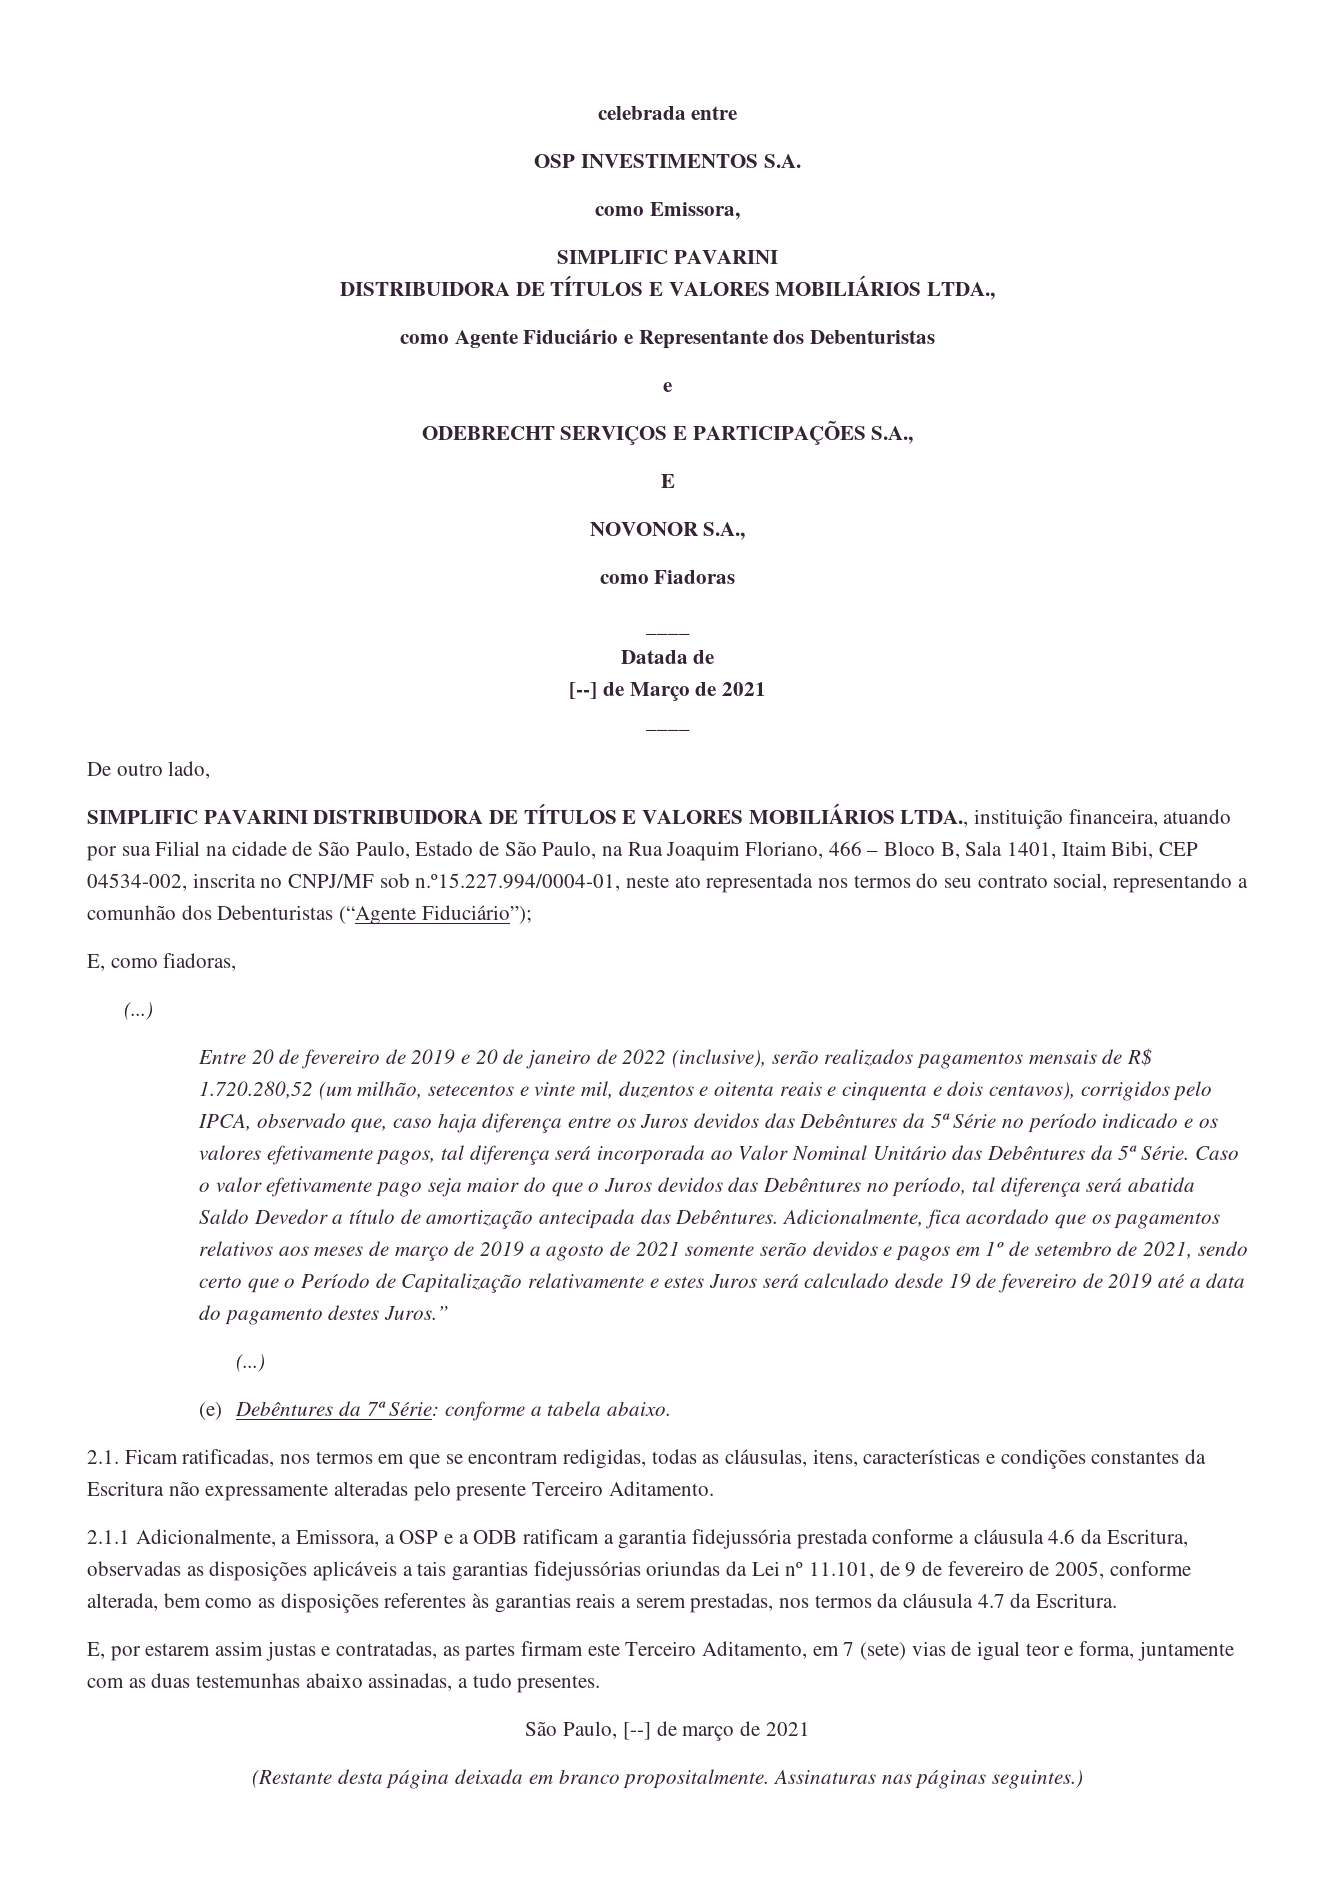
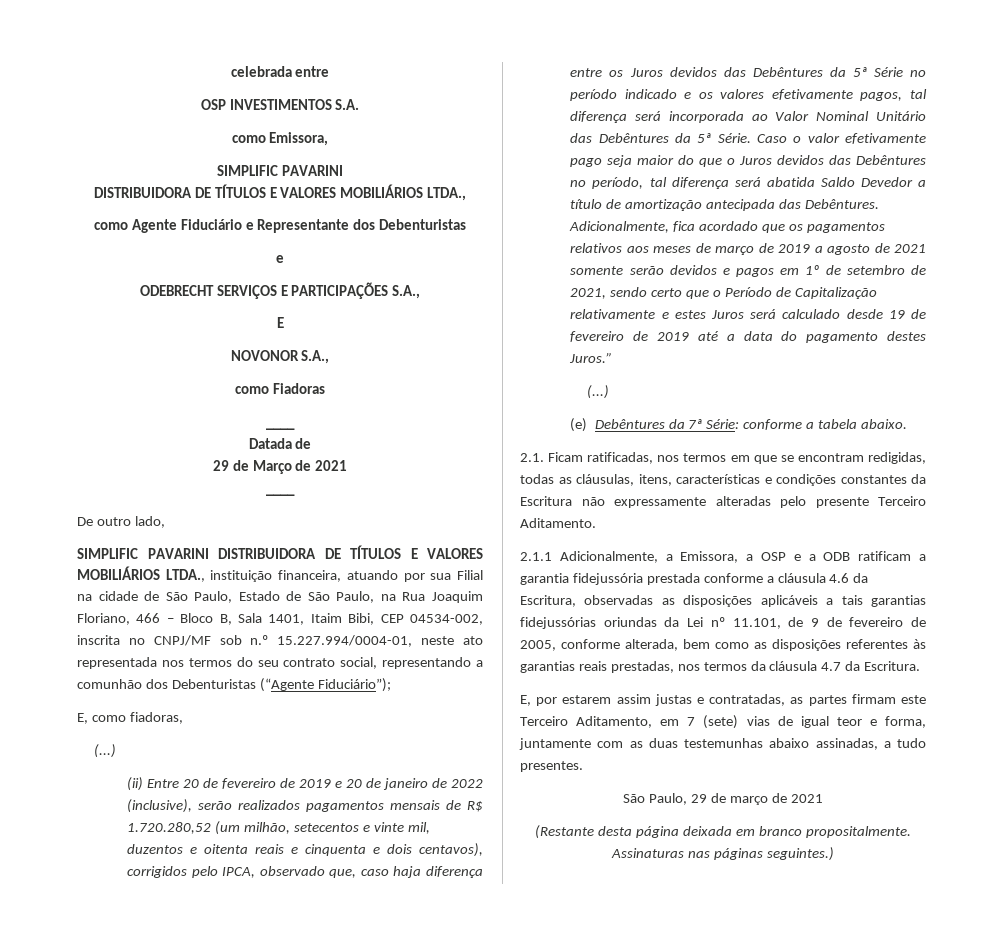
- [--] de Março de 2021
+ 29 de Março de 2021
- SIMPLIFIC PAVARINI DISTRIBUIDORA DE TÍTULOS E VALORES MOBILIÁRIOS LTDA., instituição financeira, atuando por sua Filial na cidade de São Paulo, Estado de São Paulo, na Rua Joaquim Floriano, 466 – Bloco B, Sala 1401, Itaim Bibi, CEP 04534-002, inscrita no CNPJ/MF sob n.º15.227.994/0004-01, neste ato representada nos termos do seu contrato social, representando a comunhão dos Debenturistas (“Agente Fiduciário”);
+ SIMPLIFIC PAVARINI DISTRIBUIDORA DE TÍTULOS E VALORES MOBILIÁRIOS LTDA., instituição financeira, atuando por sua Filial na cidade de São Paulo, Estado de São Paulo, na Rua Joaquim Floriano, 466 – Bloco B, Sala 1401, Itaim Bibi, CEP 04534-002, inscrita no CNPJ/MF sob n.º 15.227.994/0004-01, neste ato representada nos termos do seu contrato social, representando a comunhão dos Debenturistas (“Agente Fiduciário”);
- Entre 20 de fevereiro de 2019 e 20 de janeiro de 2022 (inclusive), serão realizados pagamentos mensais de R$ 1.720.280,52 (um milhão, setecentos e vinte mil, duzentos e oitenta reais e cinquenta e dois centavos), corrigidos pelo IPCA, observado que, caso haja diferença entre os Juros devidos das Debêntures da 5ª Série no período indicado e os valores efetivamente pagos, tal diferença será incorporada ao Valor Nominal Unitário das Debêntures da 5ª Série.
+ (ii) Entre 20 de fevereiro de 2019 e 20 de janeiro de 2022 (inclusive), serão realizados pagamentos mensais de R$ 1.720.280,52 (um milhão, setecentos e vinte mil, duzentos e oitenta reais e cinquenta e dois centavos), corrigidos pelo IPCA, observado que, caso haja diferença entre os Juros devidos das Debêntures da 5ª Série no período indicado e os valores efetivamente pagos, tal diferença será incorporada ao Valor Nominal Unitário das Debêntures da 5ª Série.
- 2.1.1 Adicionalmente, a Emissora, a OSP e a ODB ratificam a garantia fidejussória prestada conforme a cláusula 4.6 da Escritura, observadas as disposições aplicáveis a tais garantias fidejussórias oriundas da Lei nº 11.101, de 9 de fevereiro de 2005, conforme alterada, bem como as disposições referentes às garantias reais a serem prestadas, nos termos da cláusula 4.7 da Escritura.
+ 2.1.1 Adicionalmente, a Emissora, a OSP e a ODB ratificam a garantia fidejussória prestada conforme a cláusula 4.6 da Escritura, observadas as disposições aplicáveis a tais garantias fidejussórias oriundas da Lei nº 11.101, de 9 de fevereiro de 2005, conforme alterada, bem como as disposições referentes às garantias reais prestadas, nos termos da cláusula 4.7 da Escritura.
- São Paulo, [--] de março de 2021
+ São Paulo, 29 de março de 2021

